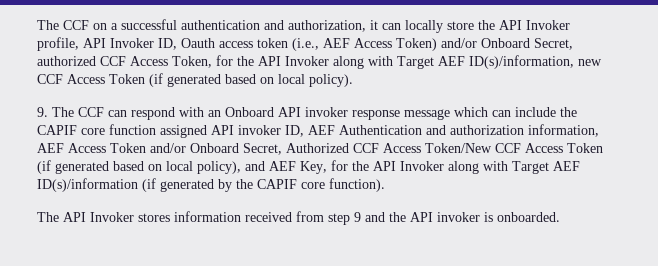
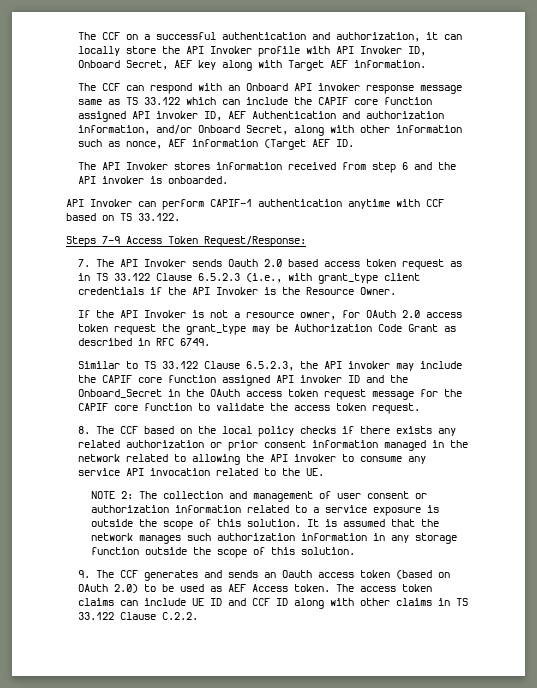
- The CCF on a successful authentication and authorization, it can locally store the API Invoker profile, API Invoker ID, Oauth access token (i.e., AEF Access Token) and/or Onboard Secret, authorized CCF Access Token, for the API Invoker along with Target AEF ID(s)/information, new CCF Access Token (if generated based on local policy).
- 9. The CCF can respond with an Onboard API invoker response message which can include the CAPIF core function assigned API invoker ID, AEF Authentication and authorization information, AEF Access Token and/or Onboard Secret, Authorized CCF Access Token/New CCF Access Token (if generated based on local policy), and AEF Key, for the API Invoker along with Target AEF ID(s)/information (if generated by the CAPIF core function).
+ The CCF on a successful authentication and authorization, it can locally store the API Invoker profile with API Invoker ID, Onboard Secret, AEF key along with Target AEF information.
+ The CCF can respond with an Onboard API invoker response message same as TS 33.122 which can include the CAPIF core function assigned API invoker ID, AEF Authentication and authorization information, and/or Onboard Secret, along with other information such as nonce, AEF information (Target AEF ID.
- The API Invoker stores information received from step 9 and the API invoker is onboarded.
+ The API Invoker stores information received from step 6 and the API invoker is onboarded.
+ API Invoker can perform CAPIF-1 authentication anytime with CCF based on TS 33.122.
+ Steps 7-9 Access Token Request/Response:
+ 7. The API Invoker sends Oauth 2.0 based access token request as in TS 33.122 Clause 6.5.2.3 (i.e., with grant_type client credentials if the API Invoker is the Resource Owner.
+ If the API Invoker is not a resource owner, for OAuth 2.0 access token request the grant_type may be Authorization Code Grant as described in RFC 6749.
+ Similar to TS 33.122 Clause 6.5.2.3, the API invoker may include the CAPIF core function assigned API invoker ID and the Onboard_Secret in the OAuth access token request message for the CAPIF core function to validate the access token request.
+ 8. The CCF based on the local policy checks if there exists any related authorization or prior consent information managed in the network related to allowing the API invoker to consume any service API invocation related to the UE.
+ NOTE 2: The collection and management of user consent or authorization information related to a service exposure is outside the scope of this solution. It is assumed that the network manages such authorization information in any storage function outside the scope of this solution.
+ 9. The CCF generates and sends an Oauth access token (based on OAuth 2.0) to be used as AEF Access token. The access token claims can include UE ID and CCF ID along with other claims in TS 33.122 Clause C.2.2.

